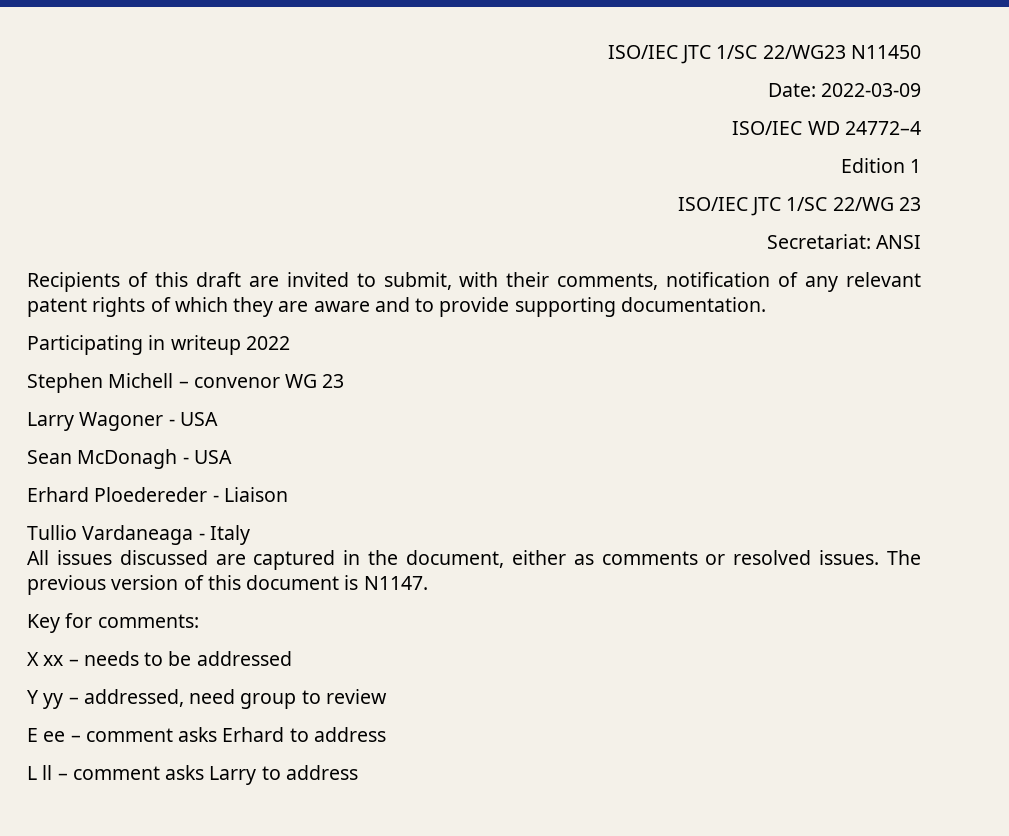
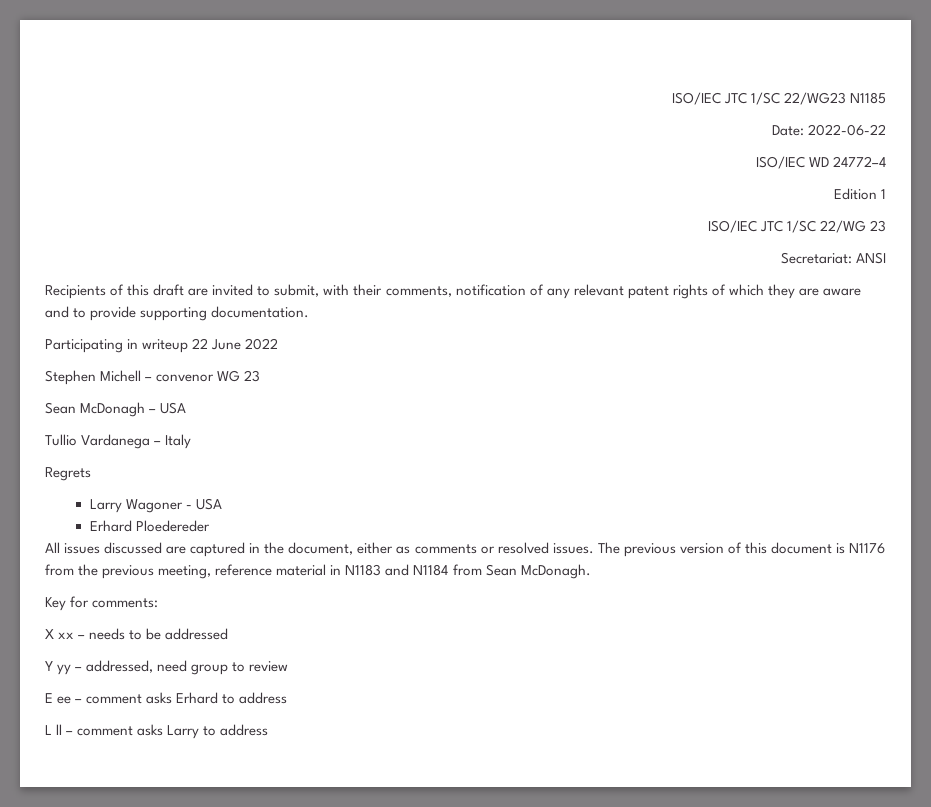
- ISO/IEC JTC 1/SC 22/WG23 N11450
+ ISO/IEC JTC 1/SC 22/WG23 N1185
- Date: 2022-03-09
+ Date: 2022-06-22
- Participating in writeup 2022
+ Participating in writeup 22 June 2022
+ Sean McDonagh – USA
+ Tullio Vardanega – Italy
+ Regrets
  Larry Wagoner - USA
- Sean McDonagh - USA
- Erhard Ploedereder - Liaison
- Tullio Vardaneaga - Italy
+ Erhard Ploedereder
- The previous version of this document is N1147.
+ The previous version of this document is N1176 from the previous meeting, reference material in N1183 and N1184 from Sean McDonagh.

